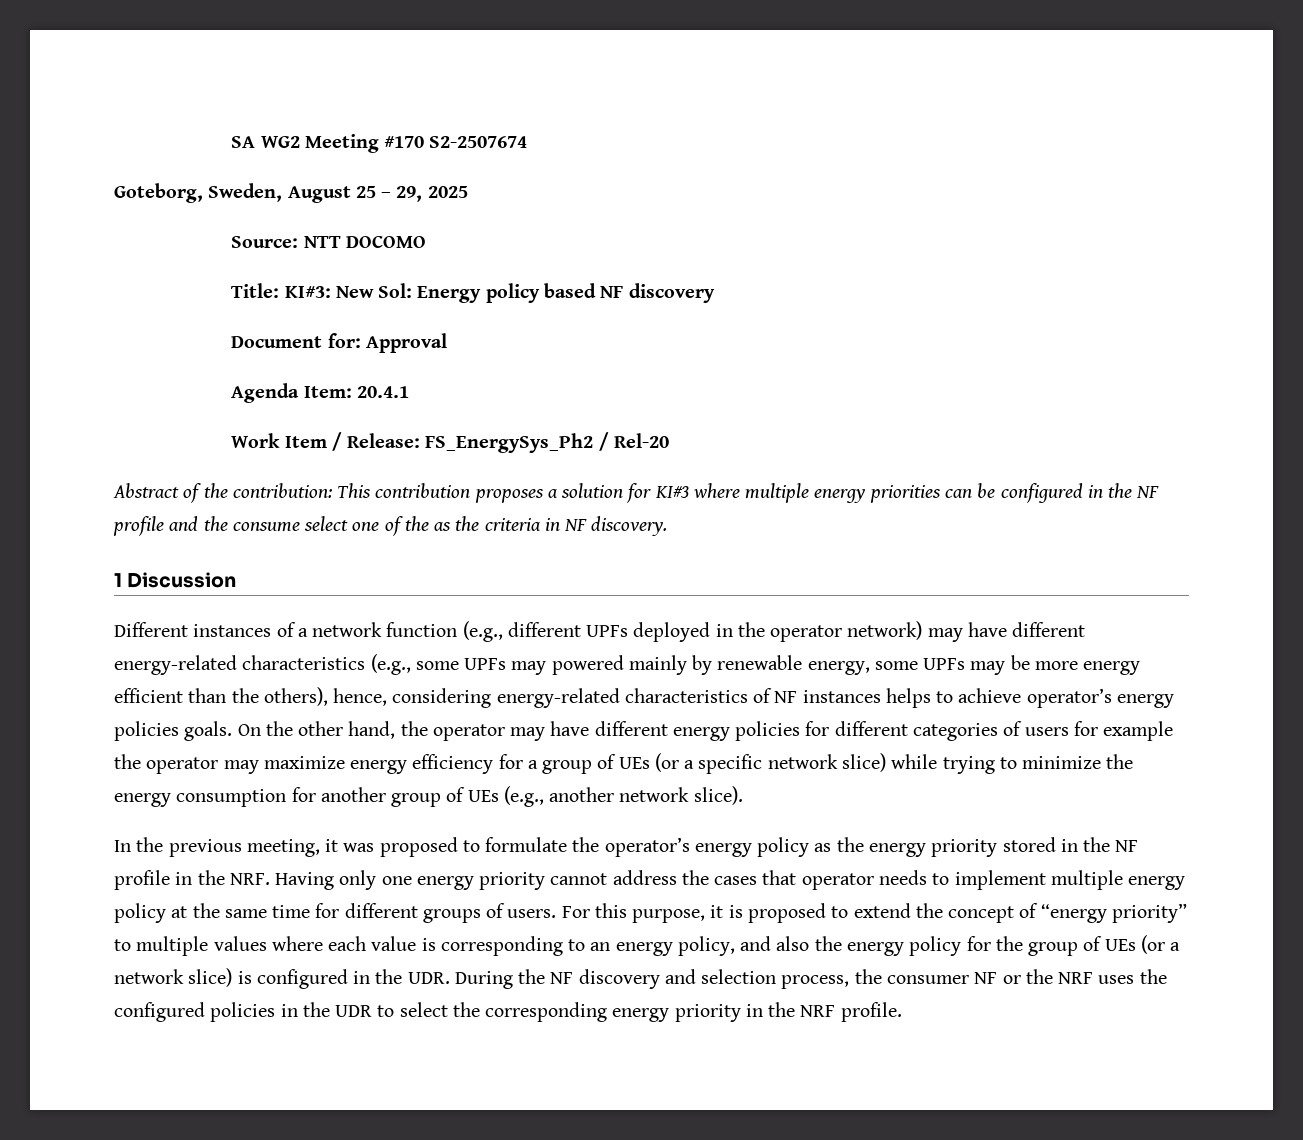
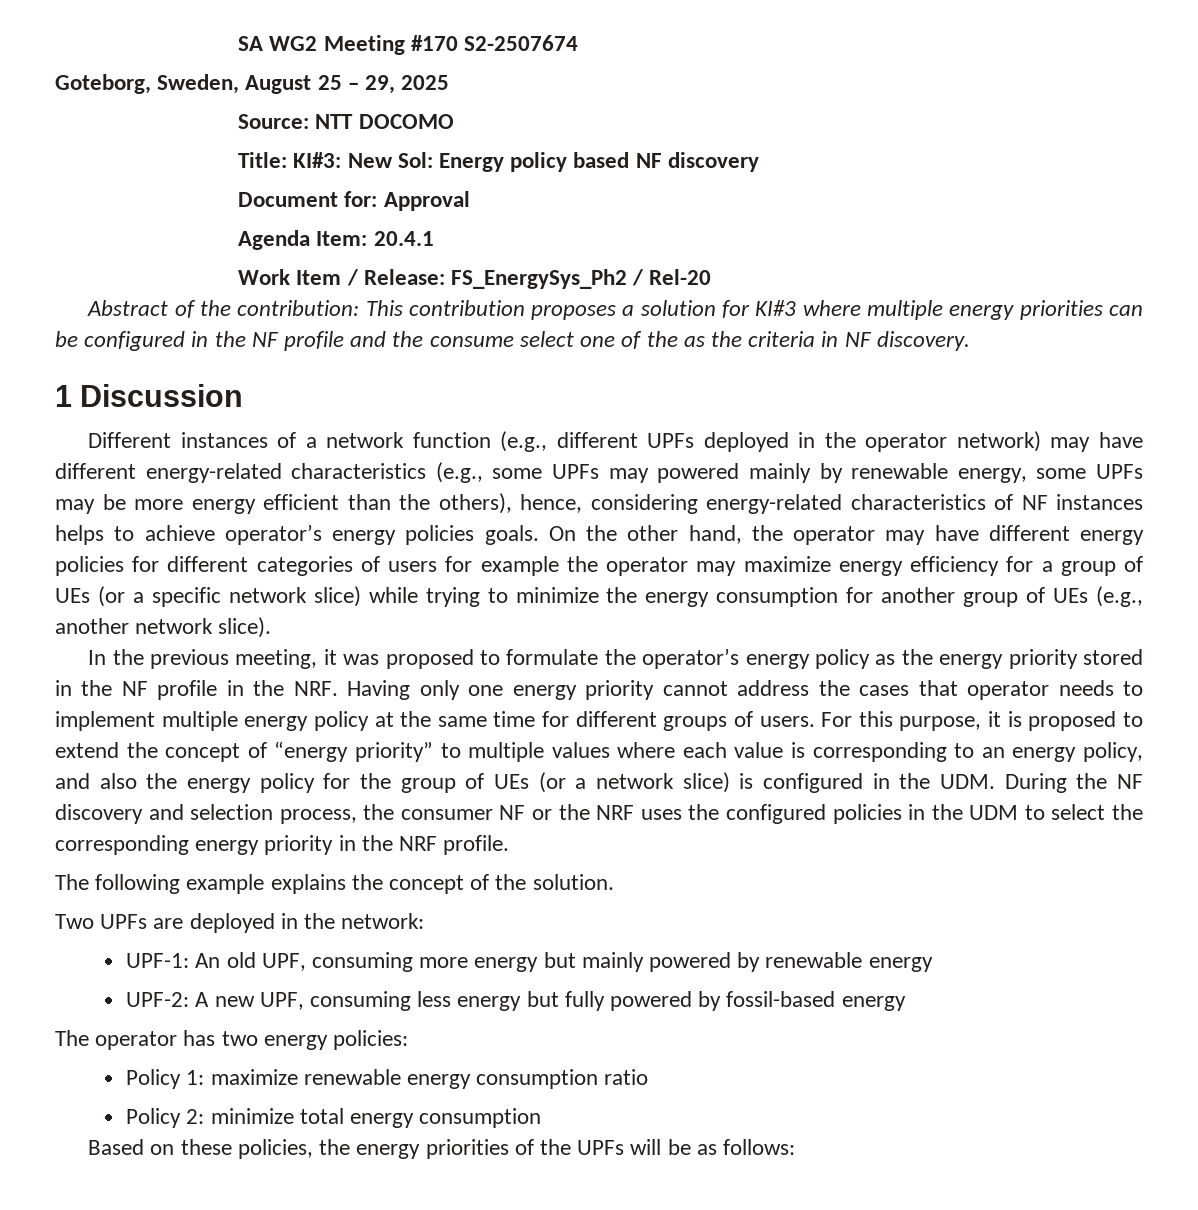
- For this purpose, it is proposed to extend the concept of “energy priority” to multiple values where each value is corresponding to an energy policy, and also the energy policy for the group of UEs (or a network slice) is configured in the UDR. During the NF discovery and selection process, the consumer NF or the NRF uses the configured policies in the UDR to select the corresponding energy priority in the NRF profile.
+ For this purpose, it is proposed to extend the concept of “energy priority” to multiple values where each value is corresponding to an energy policy, and also the energy policy for the group of UEs (or a network slice) is configured in the UDM. During the NF discovery and selection process, the consumer NF or the NRF uses the configured policies in the UDM to select the corresponding energy priority in the NRF profile.
+ The following example explains the concept of the solution.
+ Two UPFs are deployed in the network:
+ UPF-1: An old UPF, consuming more energy but mainly powered by renewable energy
+ UPF-2: A new UPF, consuming less energy but fully powered by fossil-based energy
+ The operator has two energy policies:
+ Policy 1: maximize renewable energy consumption ratio
+ Policy 2: minimize total energy consumption
+ Based on these policies, the energy priorities of the UPFs will be as follows:

